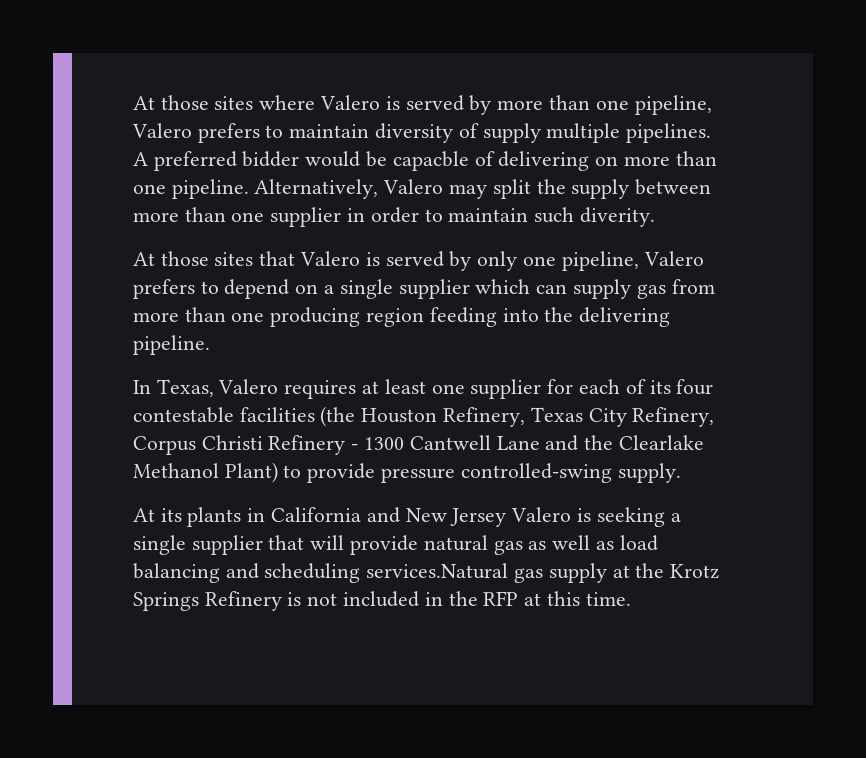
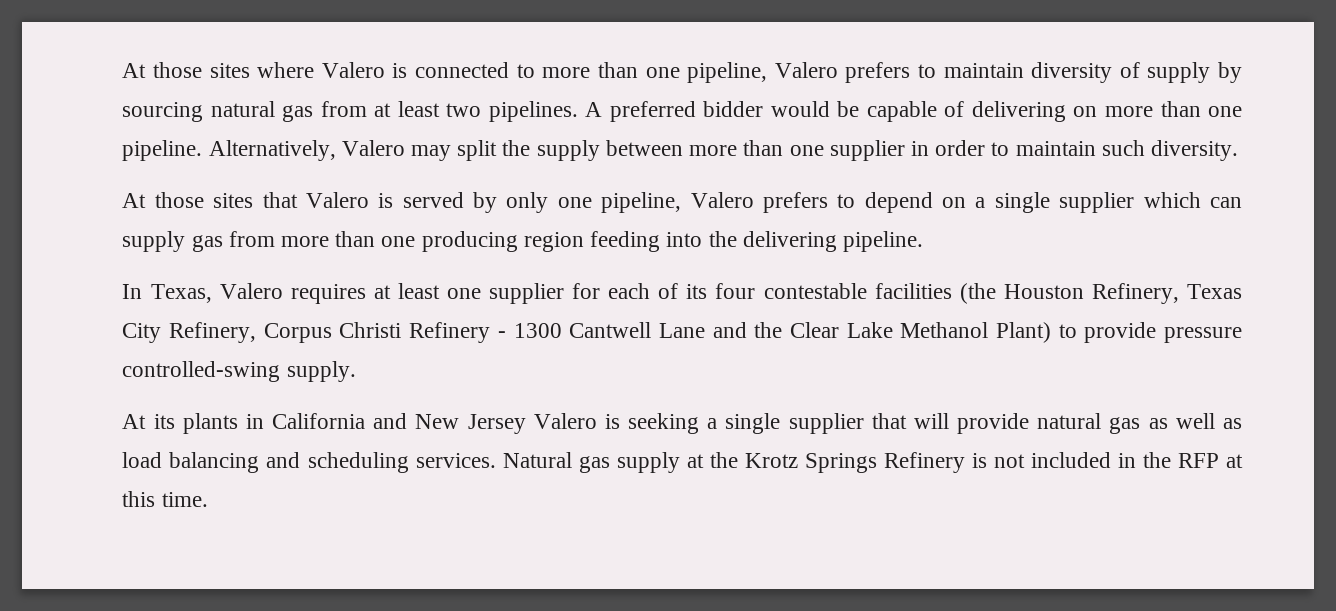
- At those sites where Valero is served by more than one pipeline, Valero prefers to maintain diversity of supply multiple pipelines.
+ At those sites where Valero is connected to more than one pipeline, Valero prefers to maintain diversity of supply by sourcing natural gas from at least two pipelines.
- A preferred bidder would be capacble of delivering on more than one pipeline.
+ A preferred bidder would be capable of delivering on more than one pipeline.
- Alternatively, Valero may split the supply between more than one supplier in order to maintain such diverity.
+ Alternatively, Valero may split the supply between more than one supplier in order to maintain such diversity.
- In Texas, Valero requires at least one supplier for each of its four contestable facilities (the Houston Refinery, Texas City Refinery, Corpus Christi Refinery - 1300 Cantwell Lane and the Clearlake Methanol Plant) to provide pressure controlled-swing supply.
+ In Texas, Valero requires at least one supplier for each of its four contestable facilities (the Houston Refinery, Texas City Refinery, Corpus Christi Refinery - 1300 Cantwell Lane and the Clear Lake Methanol Plant) to provide pressure controlled-swing supply.
- At its plants in California and New Jersey Valero is seeking a single supplier that will provide natural gas as well as load balancing and scheduling services.Natural gas supply at the Krotz Springs Refinery is not included in the RFP at this time.
+ At its plants in California and New Jersey Valero is seeking a single supplier that will provide natural gas as well as load balancing and scheduling services. Natural gas supply at the Krotz Springs Refinery is not included in the RFP at this time.

